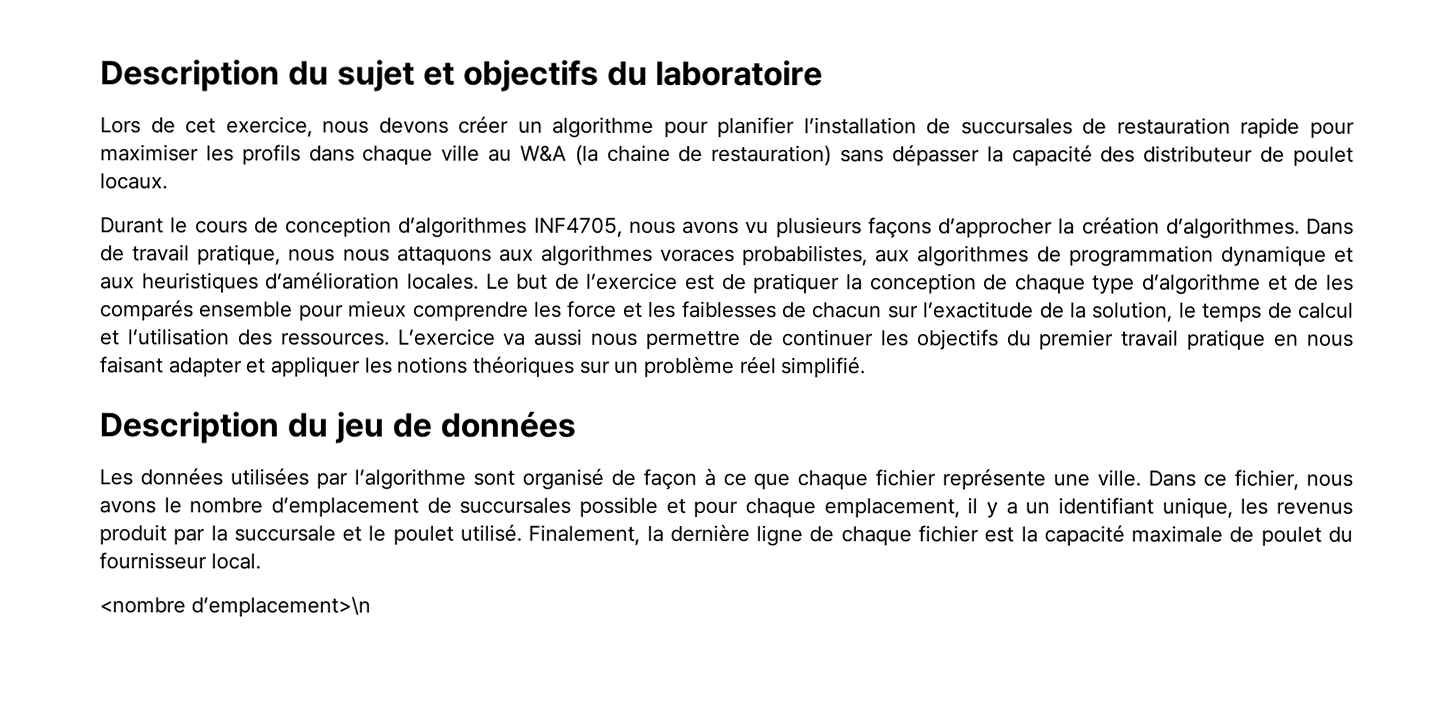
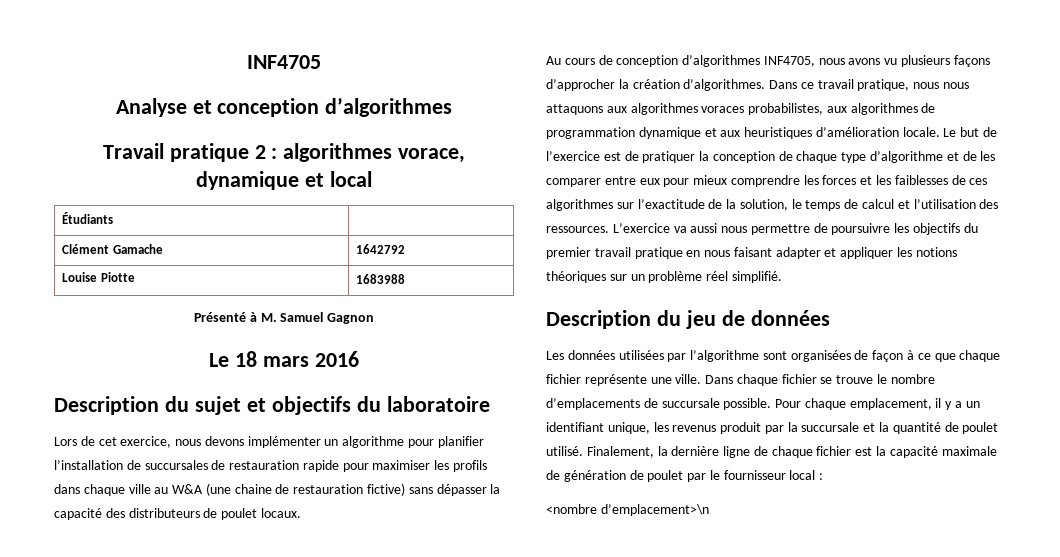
+ INF4705
+ Analyse et conception d’algorithmes
+ Travail pratique 2 : algorithmes vorace, dynamique et local
+ Étudiants |
+ Clément Gamache | 1642792
+ Louise Piotte | 1683988
+ Présenté à M. Samuel Gagnon
+ Le 18 mars 2016
- Lors de cet exercice, nous devons créer un algorithme pour planifier l’installation de succursales de restauration rapide pour maximiser les profils dans chaque ville au W&A (la chaine de restauration) sans dépasser la capacité des distributeur de poulet locaux.
+ Lors de cet exercice, nous devons implémenter un algorithme pour planifier l’installation de succursales de restauration rapide pour maximiser les profils dans chaque ville au W&A (une chaine de restauration fictive) sans dépasser la capacité des distributeurs de poulet locaux.
- Durant le cours de conception d’algorithmes INF4705, nous avons vu plusieurs façons d’approcher la création d’algorithmes.
+ Au cours de conception d’algorithmes INF4705, nous avons vu plusieurs façons d’approcher la création d’algorithmes.
- Dans de travail pratique, nous nous attaquons aux algorithmes voraces probabilistes, aux algorithmes de programmation dynamique et aux heuristiques d’amélioration locales.
+ Dans ce travail pratique, nous nous attaquons aux algorithmes voraces probabilistes, aux algorithmes de programmation dynamique et aux heuristiques d’amélioration locale.
- Le but de l’exercice est de pratiquer la conception de chaque type d’algorithme et de les comparés ensemble pour mieux comprendre les force et les faiblesses de chacun sur l’exactitude de la solution, le temps de calcul et l’utilisation des ressources.
+ Le but de l’exercice est de pratiquer la conception de chaque type d’algorithme et de les comparer entre eux pour mieux comprendre les forces et les faiblesses de ces algorithmes sur l’exactitude de la solution, le temps de calcul et l’utilisation des ressources.
- L’exercice va aussi nous permettre de continuer les objectifs du premier travail pratique en nous faisant adapter et appliquer les notions théoriques sur un problème réel simplifié.
+ L’exercice va aussi nous permettre de poursuivre les objectifs du premier travail pratique en nous faisant adapter et appliquer les notions théoriques sur un problème réel simplifié.
- Les données utilisées par l’algorithme sont organisé de façon à ce que chaque fichier représente une ville.
+ Les données utilisées par l’algorithme sont organisées de façon à ce que chaque fichier représente une ville.
- Dans ce fichier, nous avons le nombre d’emplacement de succursales possible et pour chaque emplacement, il y a un identifiant unique, les revenus produit par la succursale et le poulet utilisé.
+ Dans chaque fichier se trouve le nombre d’emplacements de succursale possible. Pour chaque emplacement, il y a un identifiant unique, les revenus produit par la succursale et la quantité de poulet utilisé.
- Finalement, la dernière ligne de chaque fichier est la capacité maximale de poulet du fournisseur local.
+ Finalement, la dernière ligne de chaque fichier est la capacité maximale de génération de poulet par le fournisseur local :

